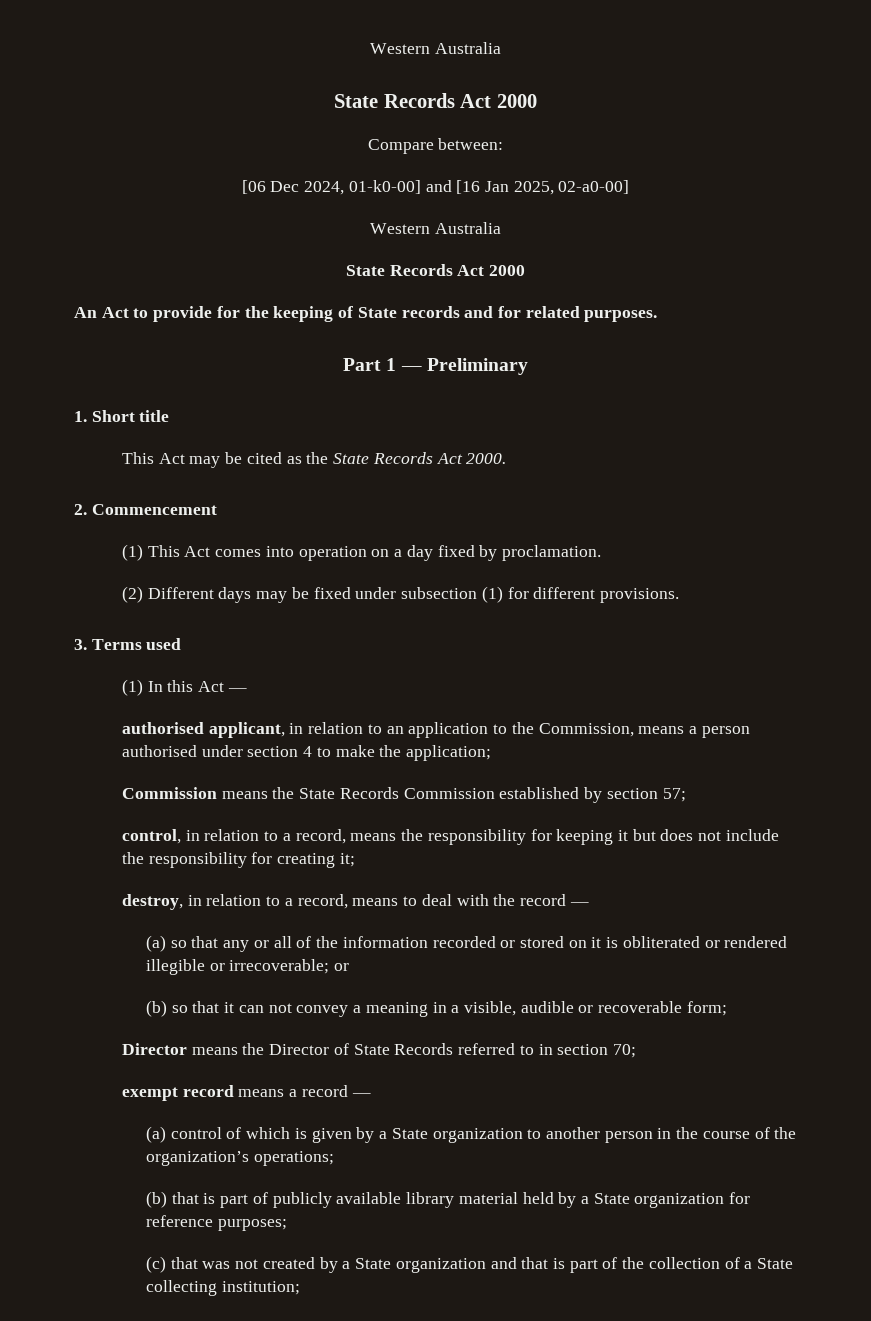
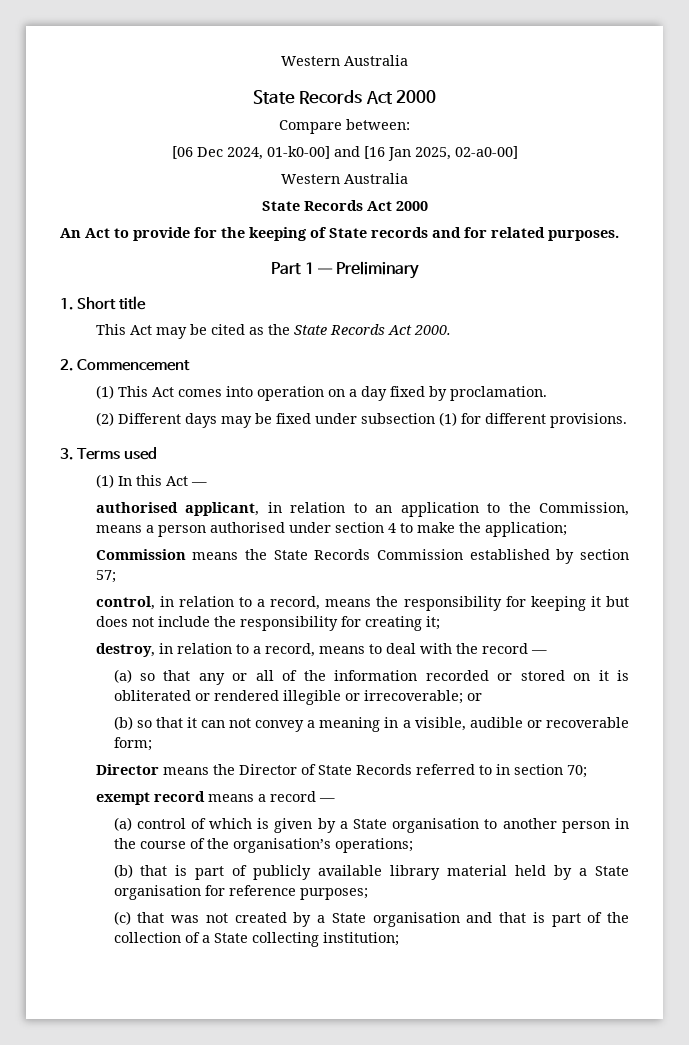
- (a) control of which is given by a State organization to another person in the course of the organization’s operations;
+ (a) control of which is given by a State organisation to another person in the course of the organisation’s operations;
- (b) that is part of publicly available library material held by a State organization for reference purposes;
+ (b) that is part of publicly available library material held by a State organisation for reference purposes;
- (c) that was not created by a State organization and that is part of the collection of a State collecting institution;
+ (c) that was not created by a State organisation and that is part of the collection of a State collecting institution;

